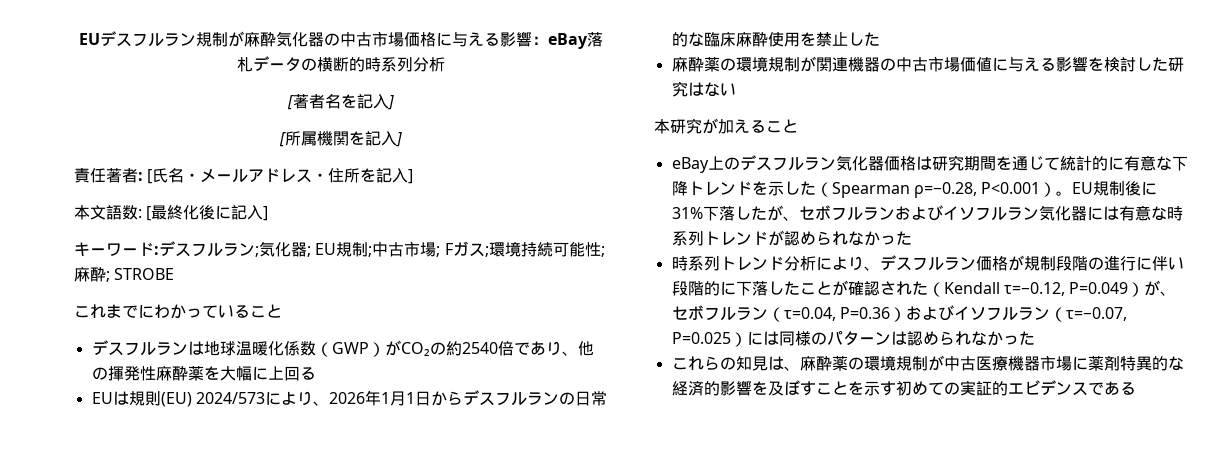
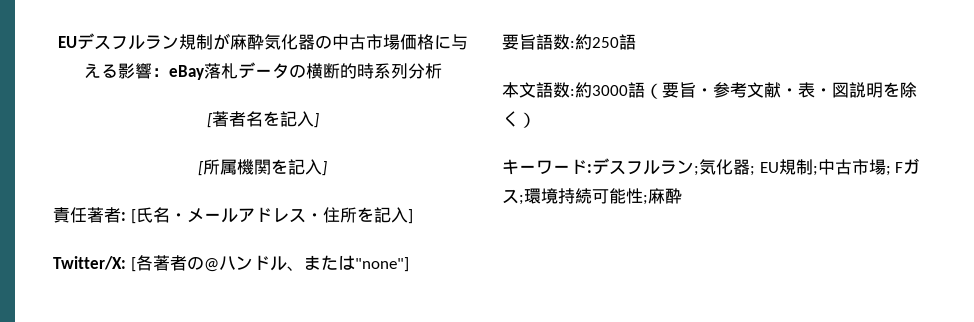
- 本文語数: [最終化後に記入]
+ Twitter/X: [各著者の@ハンドル、または"none"]
+ 要旨語数:約250語
+ 本文語数:約3000語（要旨・参考文献・表・図説明を除く）
- キーワード:デスフルラン;気化器; EU規制;中古市場; Fガス;環境持続可能性;麻酔; STROBE
- これまでにわかっていること
- デスフルランは地球温暖化係数（GWP）がCO₂の約2540倍であり、他の揮発性麻酔薬を大幅に上回る
- EUは規則(EU) 2024/573により、2026年1月1日からデスフルランの日常的な臨床麻酔使用を禁止した
- 麻酔薬の環境規制が関連機器の中古市場価値に与える影響を検討した研究はない
- 本研究が加えること
- eBay上のデスフルラン気化器価格は研究期間を通じて統計的に有意な下降トレンドを示した（Spearman ρ=−0.28, P<0.001）。EU規制後に31%下落したが、セボフルランおよびイソフルラン気化器には有意な時系列トレンドが認められなかった
- 時系列トレンド分析により、デスフルラン価格が規制段階の進行に伴い段階的に下落したことが確認された（Kendall τ=−0.12, P=0.049）が、セボフルラン（τ=0.04, P=0.36）およびイソフルラン（τ=−0.07, P=0.025）には同様のパターンは認められなかった
- これらの知見は、麻酔薬の環境規制が中古医療機器市場に薬剤特異的な経済的影響を及ぼすことを示す初めての実証的エビデンスである
+ キーワード:デスフルラン;気化器; EU規制;中古市場; Fガス;環境持続可能性;麻酔

